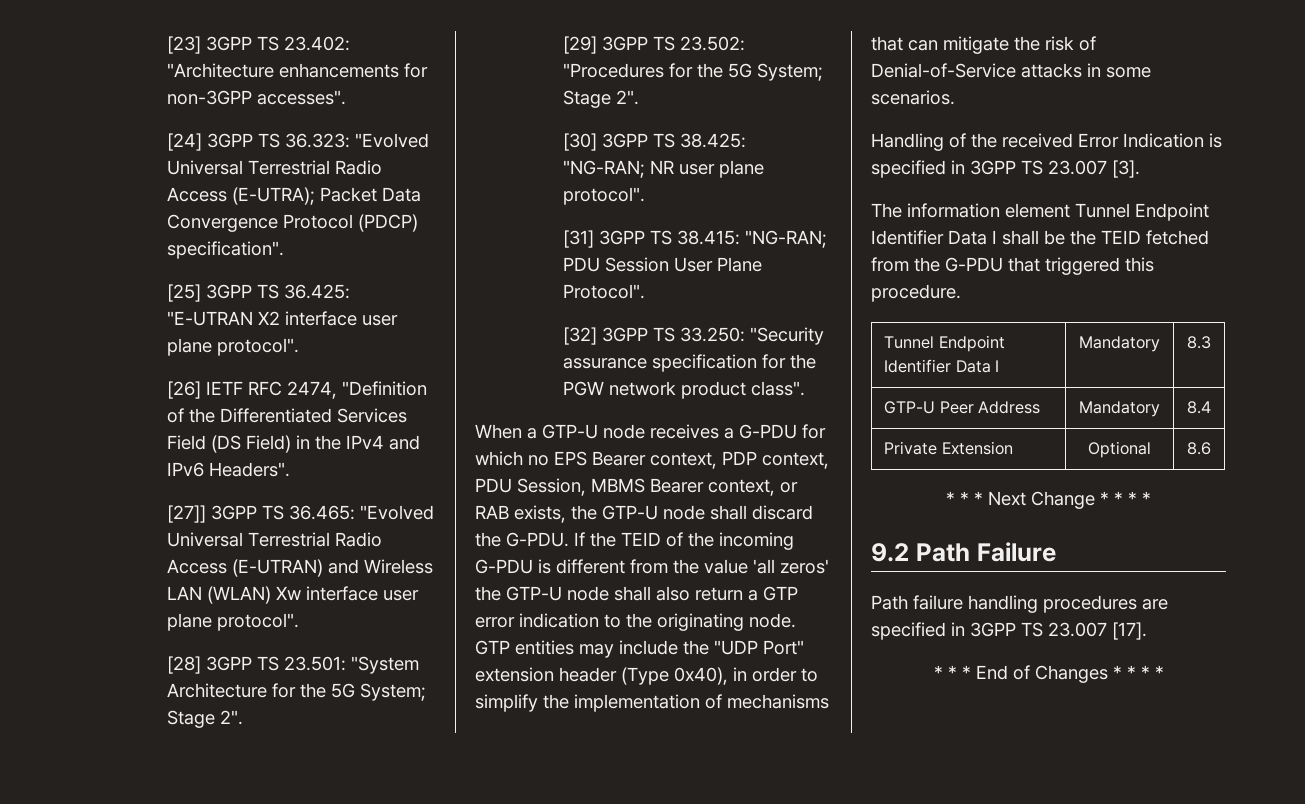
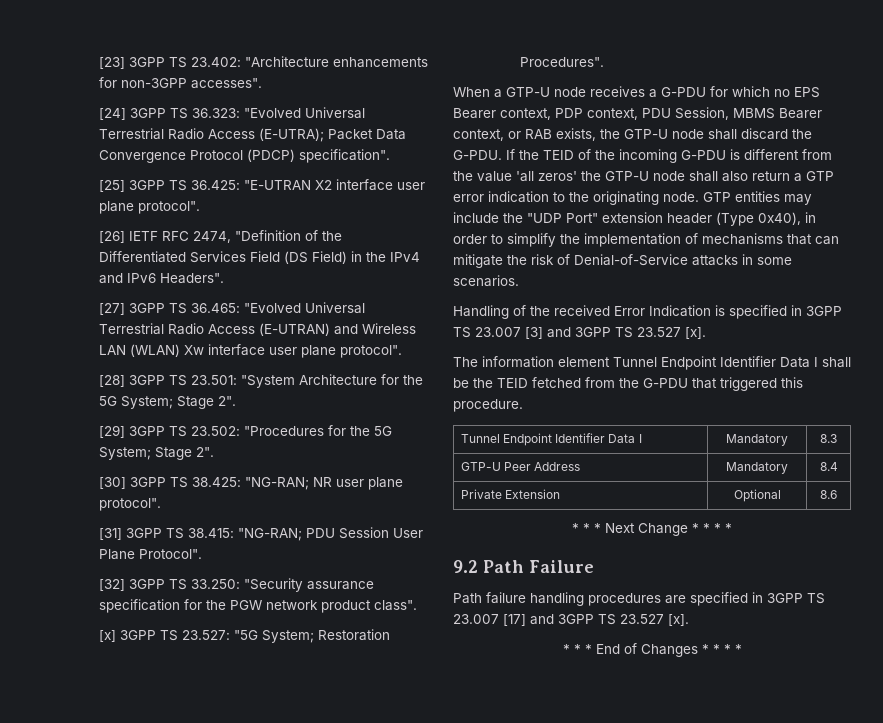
- [27]] 3GPP TS 36.465: "Evolved Universal Terrestrial Radio Access (E-UTRAN) and Wireless LAN (WLAN) Xw interface user plane protocol".
+ [27] 3GPP TS 36.465: "Evolved Universal Terrestrial Radio Access (E-UTRAN) and Wireless LAN (WLAN) Xw interface user plane protocol".
+ [x] 3GPP TS 23.527: "5G System; Restoration Procedures".
- Handling of the received Error Indication is specified in 3GPP TS 23.007 [3].
+ Handling of the received Error Indication is specified in 3GPP TS 23.007 [3] and 3GPP TS 23.527 [x].
- Path failure handling procedures are specified in 3GPP TS 23.007 [17].
+ Path failure handling procedures are specified in 3GPP TS 23.007 [17] and 3GPP TS 23.527 [x].

